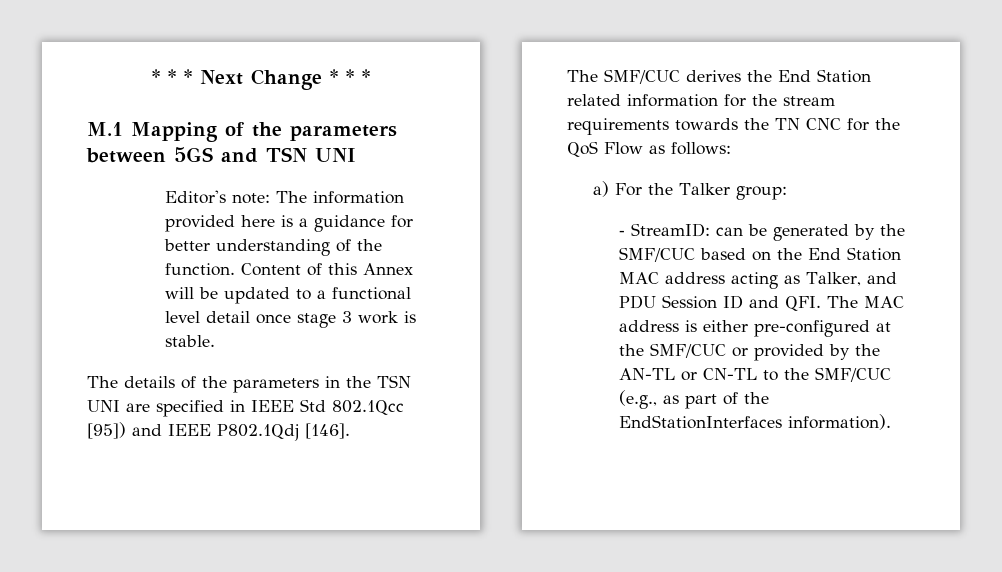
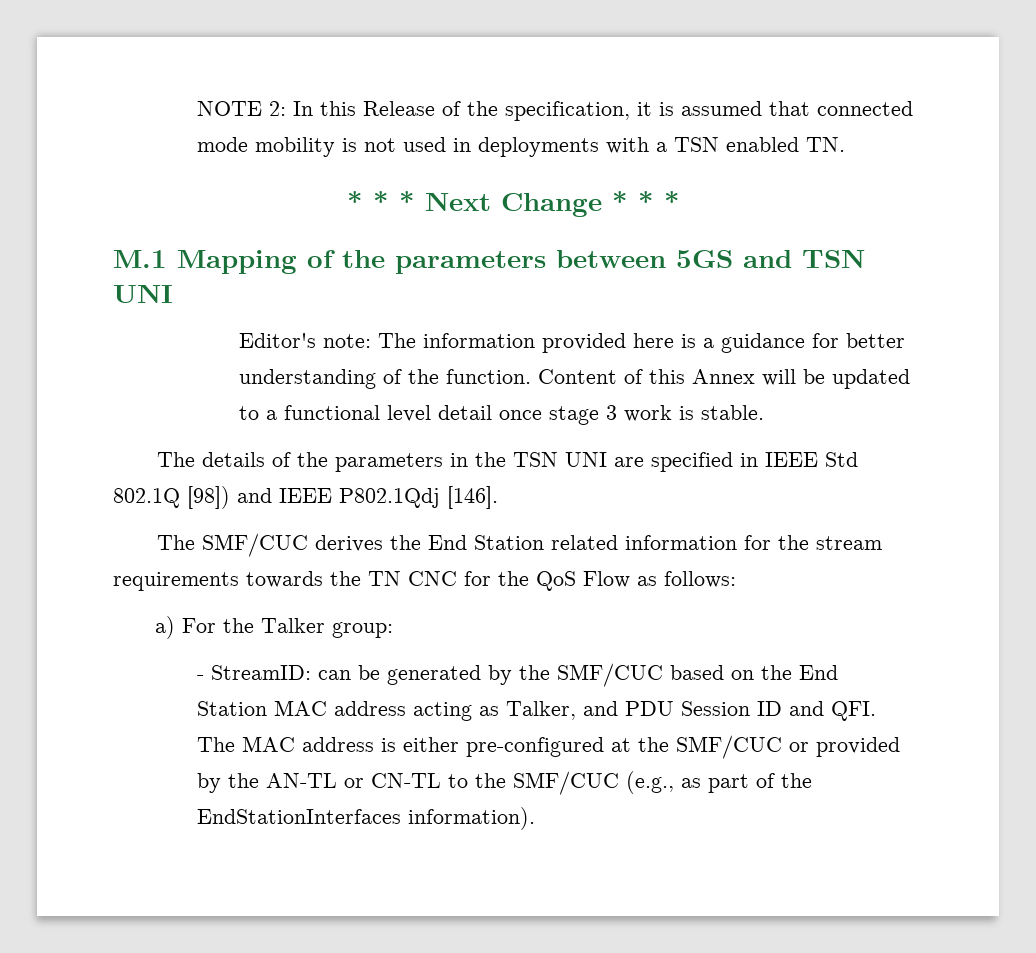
+ NOTE 2: In this Release of the specification, it is assumed that connected mode mobility is not used in deployments with a TSN enabled TN.
- The details of the parameters in the TSN UNI are specified in IEEE Std 802.1Qcc [95]) and IEEE P802.1Qdj [146].
+ The details of the parameters in the TSN UNI are specified in IEEE Std 802.1Q [98]) and IEEE P802.1Qdj [146].

